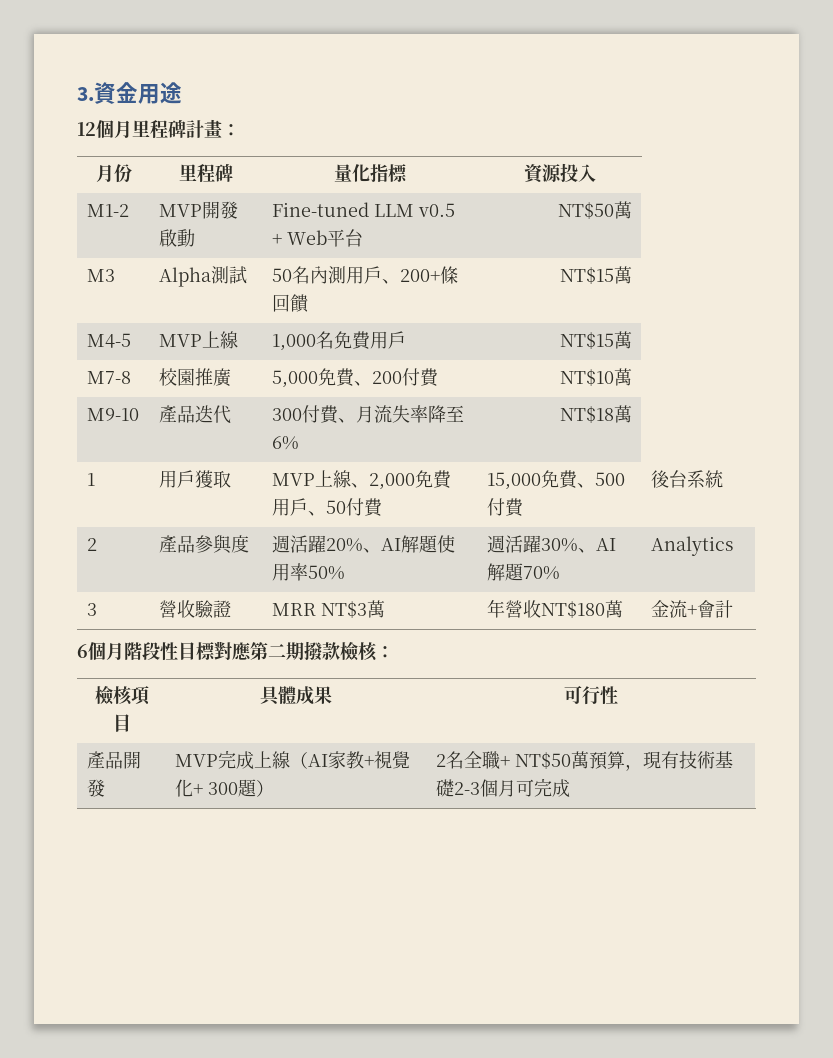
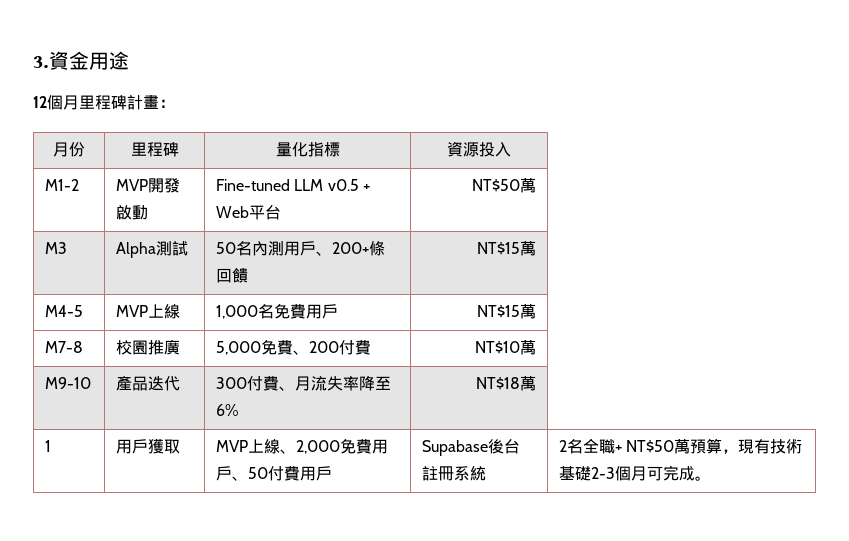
- 1 | 用戶獲取 | MVP上線、2,000免費用戶、50付費 | 15,000免費、500付費 | 後台系統
- 2 | 產品參與度 | 週活躍20%、AI解題使用率50% | 週活躍30%、AI解題70% | Analytics
- 3 | 營收驗證 | MRR NT$3萬 | 年營收NT$180萬 | 金流+會計
- 6個月階段性目標對應第二期撥款檢核：
- 檢核項目 | 具體成果 | 可行性
- 產品開發 | MVP完成上線（AI家教+視覺化+ 300題） | 2名全職+ NT$50萬預算，現有技術基礎2-3個月可完成
+ 1 | 用戶獲取 | MVP上線、2,000免費用戶、50付費用戶 | Supabase後台註冊系統 | 2名全職+ NT$50萬預算，現有技術基礎2-3個月可完成。

